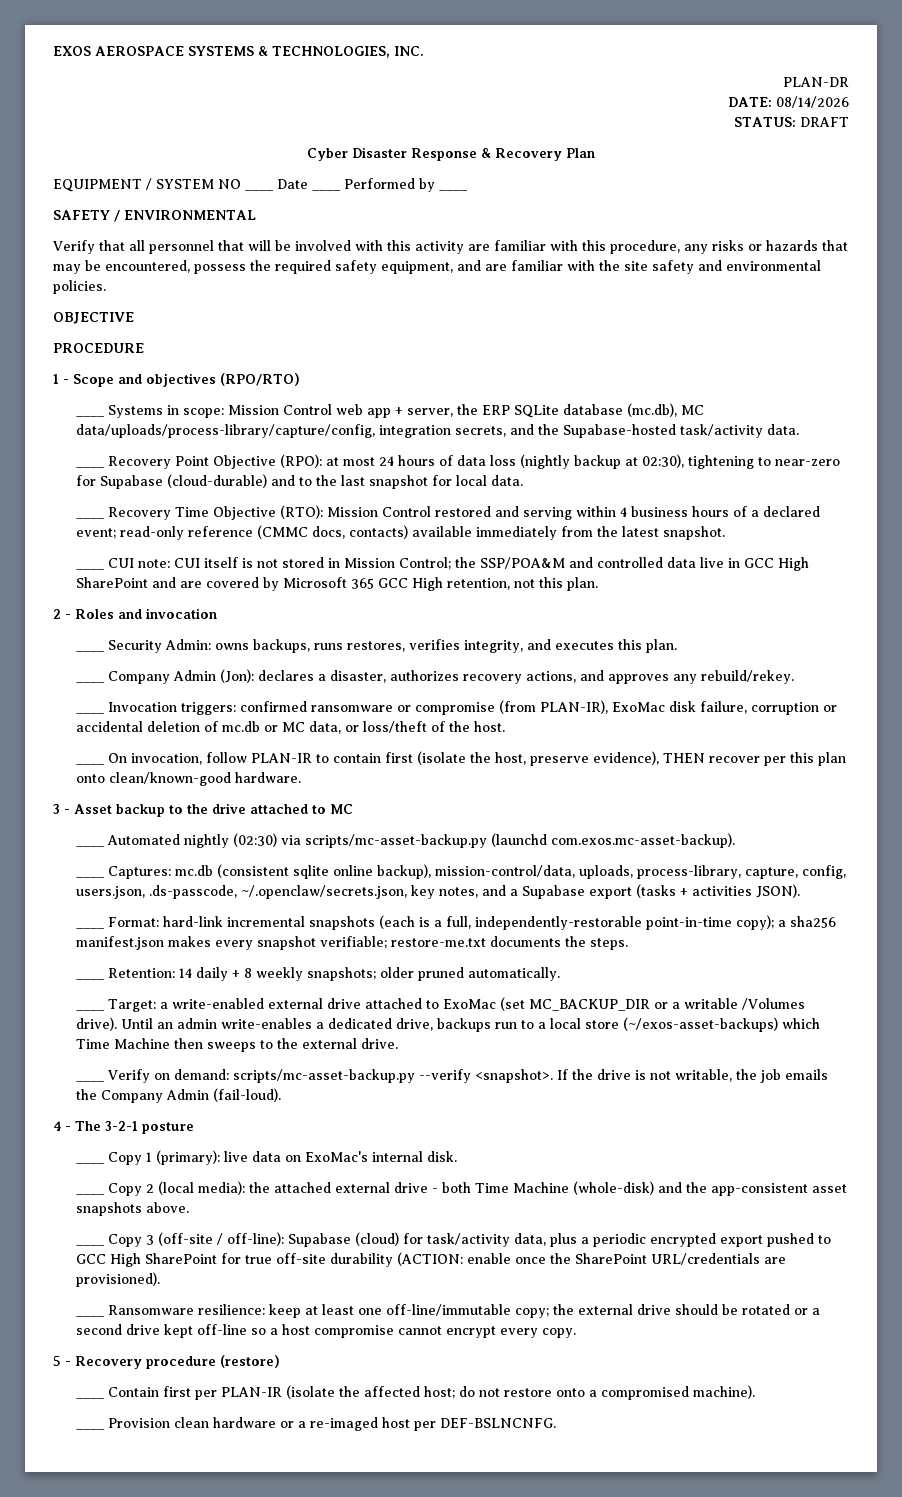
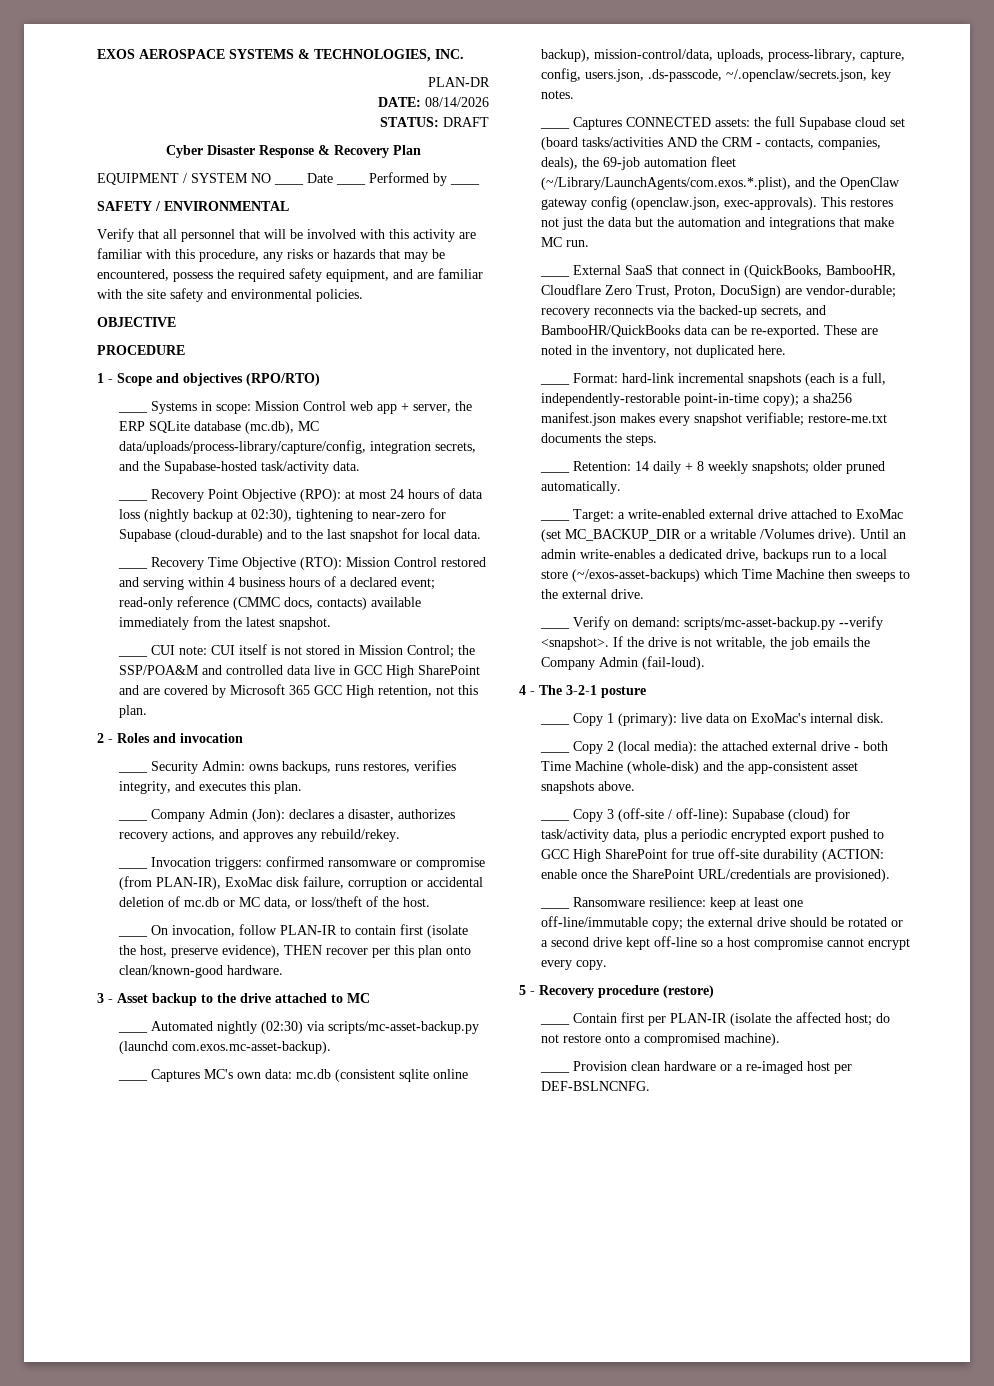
- ____ Captures: mc.db (consistent sqlite online backup), mission-control/data, uploads, process-library, capture, config, users.json, .ds-passcode, ~/.openclaw/secrets.json, key notes, and a Supabase export (tasks + activities JSON).
+ ____ Captures MC's own data: mc.db (consistent sqlite online backup), mission-control/data, uploads, process-library, capture, config, users.json, .ds-passcode, ~/.openclaw/secrets.json, key notes.
+ ____ Captures CONNECTED assets: the full Supabase cloud set (board tasks/activities AND the CRM - contacts, companies, deals), the 69-job automation fleet (~/Library/LaunchAgents/com.exos.*.plist), and the OpenClaw gateway config (openclaw.json, exec-approvals). This restores not just the data but the automation and integrations that make MC run.
+ ____ External SaaS that connect in (QuickBooks, BambooHR, Cloudflare Zero Trust, Proton, DocuSign) are vendor-durable; recovery reconnects via the backed-up secrets, and BambooHR/QuickBooks data can be re-exported. These are noted in the inventory, not duplicated here.

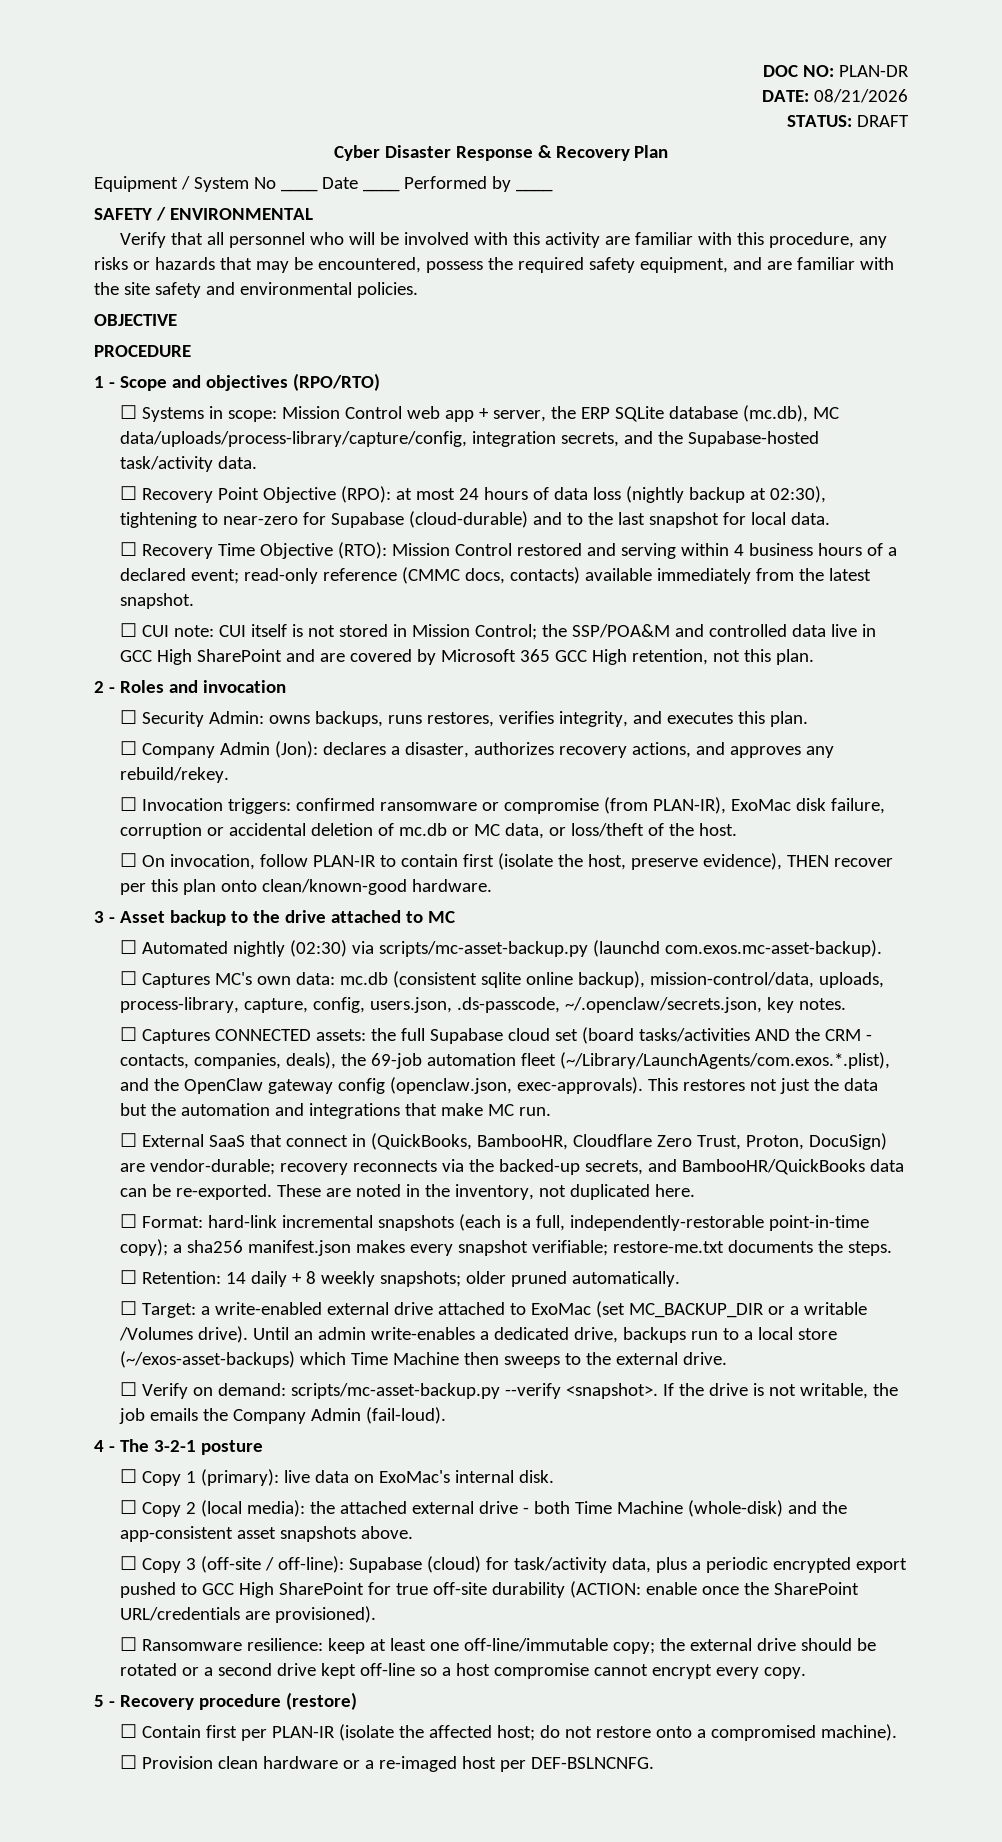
- EXOS AEROSPACE SYSTEMS & TECHNOLOGIES, INC.
- PLAN-DR
+ DOC NO: PLAN-DR
- DATE: 08/14/2026
+ DATE: 08/21/2026
- EQUIPMENT / SYSTEM NO ____ Date ____ Performed by ____
+ Equipment / System No ____ Date ____ Performed by ____
- Verify that all personnel that will be involved with this activity are familiar with this procedure, any risks or hazards that may be encountered, possess the required safety equipment, and are familiar with the site safety and environmental policies.
+ Verify that all personnel who will be involved with this activity are familiar with this procedure, any risks or hazards that may be encountered, possess the required safety equipment, and are familiar with the site safety and environmental policies.
- ____ Systems in scope: Mission Control web app + server, the ERP SQLite database (mc.db), MC data/uploads/process-library/capture/config, integration secrets, and the Supabase-hosted task/activity data.
+ ☐ Systems in scope: Mission Control web app + server, the ERP SQLite database (mc.db), MC data/uploads/process-library/capture/config, integration secrets, and the Supabase-hosted task/activity data.
- ____ Recovery Point Objective (RPO): at most 24 hours of data loss (nightly backup at 02:30), tightening to near-zero for Supabase (cloud-durable) and to the last snapshot for local data.
+ ☐ Recovery Point Objective (RPO): at most 24 hours of data loss (nightly backup at 02:30), tightening to near-zero for Supabase (cloud-durable) and to the last snapshot for local data.
- ____ Recovery Time Objective (RTO): Mission Control restored and serving within 4 business hours of a declared event; read-only reference (CMMC docs, contacts) available immediately from the latest snapshot.
+ ☐ Recovery Time Objective (RTO): Mission Control restored and serving within 4 business hours of a declared event; read-only reference (CMMC docs, contacts) available immediately from the latest snapshot.
- ____ CUI note: CUI itself is not stored in Mission Control; the SSP/POA&M and controlled data live in GCC High SharePoint and are covered by Microsoft 365 GCC High retention, not this plan.
+ ☐ CUI note: CUI itself is not stored in Mission Control; the SSP/POA&M and controlled data live in GCC High SharePoint and are covered by Microsoft 365 GCC High retention, not this plan.
- ____ Security Admin: owns backups, runs restores, verifies integrity, and executes this plan.
+ ☐ Security Admin: owns backups, runs restores, verifies integrity, and executes this plan.
- ____ Company Admin (Jon): declares a disaster, authorizes recovery actions, and approves any rebuild/rekey.
+ ☐ Company Admin (Jon): declares a disaster, authorizes recovery actions, and approves any rebuild/rekey.
- ____ Invocation triggers: confirmed ransomware or compromise (from PLAN-IR), ExoMac disk failure, corruption or accidental deletion of mc.db or MC data, or loss/theft of the host.
+ ☐ Invocation triggers: confirmed ransomware or compromise (from PLAN-IR), ExoMac disk failure, corruption or accidental deletion of mc.db or MC data, or loss/theft of the host.
- ____ On invocation, follow PLAN-IR to contain first (isolate the host, preserve evidence), THEN recover per this plan onto clean/known-good hardware.
+ ☐ On invocation, follow PLAN-IR to contain first (isolate the host, preserve evidence), THEN recover per this plan onto clean/known-good hardware.
- ____ Automated nightly (02:30) via scripts/mc-asset-backup.py (launchd com.exos.mc-asset-backup).
+ ☐ Automated nightly (02:30) via scripts/mc-asset-backup.py (launchd com.exos.mc-asset-backup).
- ____ Captures MC's own data: mc.db (consistent sqlite online backup), mission-control/data, uploads, process-library, capture, config, users.json, .ds-passcode, ~/.openclaw/secrets.json, key notes.
+ ☐ Captures MC's own data: mc.db (consistent sqlite online backup), mission-control/data, uploads, process-library, capture, config, users.json, .ds-passcode, ~/.openclaw/secrets.json, key notes.
- ____ Captures CONNECTED assets: the full Supabase cloud set (board tasks/activities AND the CRM - contacts, companies, deals), the 69-job automation fleet (~/Library/LaunchAgents/com.exos.*.plist), and the OpenClaw gateway config (openclaw.json, exec-approvals).
+ ☐ Captures CONNECTED assets: the full Supabase cloud set (board tasks/activities AND the CRM - contacts, companies, deals), the 69-job automation fleet (~/Library/LaunchAgents/com.exos.*.plist), and the OpenClaw gateway config (openclaw.json, exec-approvals).
- ____ External SaaS that connect in (QuickBooks, BambooHR, Cloudflare Zero Trust, Proton, DocuSign) are vendor-durable; recovery reconnects via the backed-up secrets, and BambooHR/QuickBooks data can be re-exported.
+ ☐ External SaaS that connect in (QuickBooks, BambooHR, Cloudflare Zero Trust, Proton, DocuSign) are vendor-durable; recovery reconnects via the backed-up secrets, and BambooHR/QuickBooks data can be re-exported.
- ____ Format: hard-link incremental snapshots (each is a full, independently-restorable point-in-time copy); a sha256 manifest.json makes every snapshot verifiable; restore-me.txt documents the steps.
+ ☐ Format: hard-link incremental snapshots (each is a full, independently-restorable point-in-time copy); a sha256 manifest.json makes every snapshot verifiable; restore-me.txt documents the steps.
- ____ Retention: 14 daily + 8 weekly snapshots; older pruned automatically.
+ ☐ Retention: 14 daily + 8 weekly snapshots; older pruned automatically.
- ____ Target: a write-enabled external drive attached to ExoMac (set MC_BACKUP_DIR or a writable /Volumes drive).
+ ☐ Target: a write-enabled external drive attached to ExoMac (set MC_BACKUP_DIR or a writable /Volumes drive).
- ____ Verify on demand: scripts/mc-asset-backup.py --verify <snapshot>.
+ ☐ Verify on demand: scripts/mc-asset-backup.py --verify <snapshot>.
- ____ Copy 1 (primary): live data on ExoMac's internal disk.
+ ☐ Copy 1 (primary): live data on ExoMac's internal disk.
- ____ Copy 2 (local media): the attached external drive - both Time Machine (whole-disk) and the app-consistent asset snapshots above.
+ ☐ Copy 2 (local media): the attached external drive - both Time Machine (whole-disk) and the app-consistent asset snapshots above.
- ____ Copy 3 (off-site / off-line): Supabase (cloud) for task/activity data, plus a periodic encrypted export pushed to GCC High SharePoint for true off-site durability (ACTION: enable once the SharePoint URL/credentials are provisioned).
+ ☐ Copy 3 (off-site / off-line): Supabase (cloud) for task/activity data, plus a periodic encrypted export pushed to GCC High SharePoint for true off-site durability (ACTION: enable once the SharePoint URL/credentials are provisioned).
- ____ Ransomware resilience: keep at least one off-line/immutable copy; the external drive should be rotated or a second drive kept off-line so a host compromise cannot encrypt every copy.
+ ☐ Ransomware resilience: keep at least one off-line/immutable copy; the external drive should be rotated or a second drive kept off-line so a host compromise cannot encrypt every copy.
- ____ Contain first per PLAN-IR (isolate the affected host; do not restore onto a compromised machine).
+ ☐ Contain first per PLAN-IR (isolate the affected host; do not restore onto a compromised machine).
- ____ Provision clean hardware or a re-imaged host per DEF-BSLNCNFG.
+ ☐ Provision clean hardware or a re-imaged host per DEF-BSLNCNFG.

